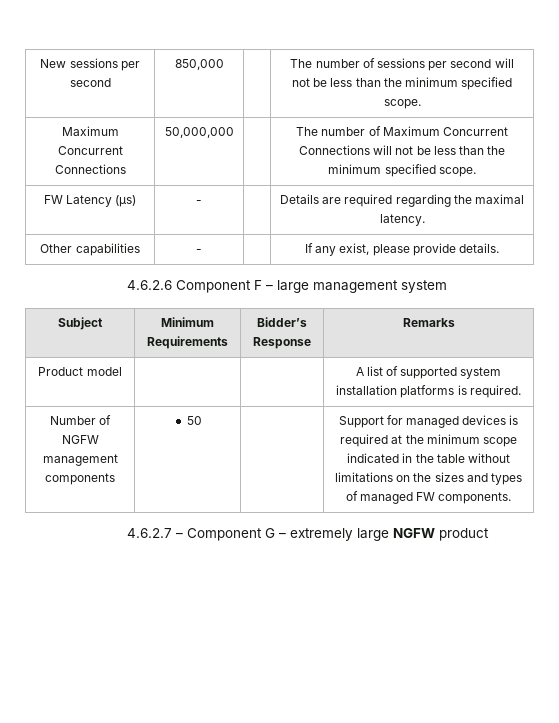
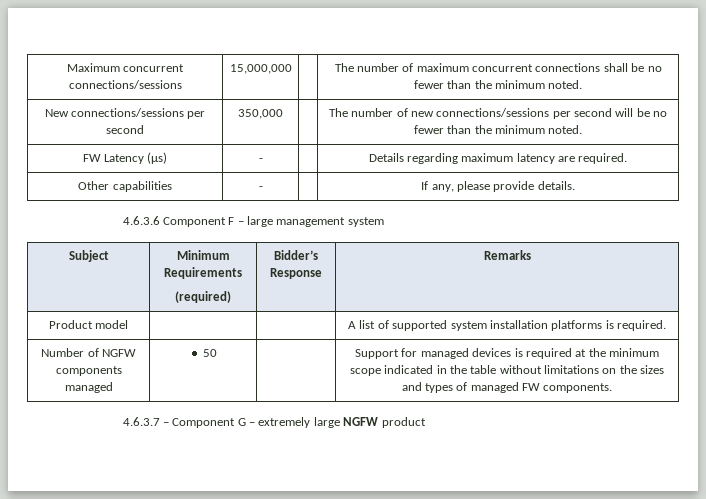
- New sessions per second | 850,000 | | The number of sessions per second will not be less than the minimum specified scope.
- Maximum Concurrent Connections | 50,000,000 | | The number of Maximum Concurrent Connections will not be less than the minimum specified scope.
+ Maximum concurrent connections/sessions | 15,000,000 | | The number of maximum concurrent connections shall be no fewer than the minimum noted.
+ New connections/sessions per second | 350,000 | | The number of new connections/sessions per second will be no fewer than the minimum noted.
- FW Latency (μs) | - | | Details are required regarding the maximal latency.
+ FW Latency (μs) | - | | Details regarding maximum latency are required.
- Other capabilities | - | | If any exist, please provide details.
+ Other capabilities | - | | If any, please provide details.
- 4.6.2.6 Component F – large management system
+ 4.6.3.6 Component F – large management system
- Subject | Minimum Requirements | Bidder’s Response | Remarks
+ Subject | Minimum Requirements
+ (required) | Bidder’s Response | Remarks
- Number of NGFW management components | 50 | | Support for managed devices is required at the minimum scope indicated in the table without limitations on the sizes and types of managed FW components.
+ Number of NGFW components managed | 50 | | Support for managed devices is required at the minimum scope indicated in the table without limitations on the sizes and types of managed FW components.
- 4.6.2.7 – Component G – extremely large NGFW product
+ 4.6.3.7 – Component G – extremely large NGFW product

